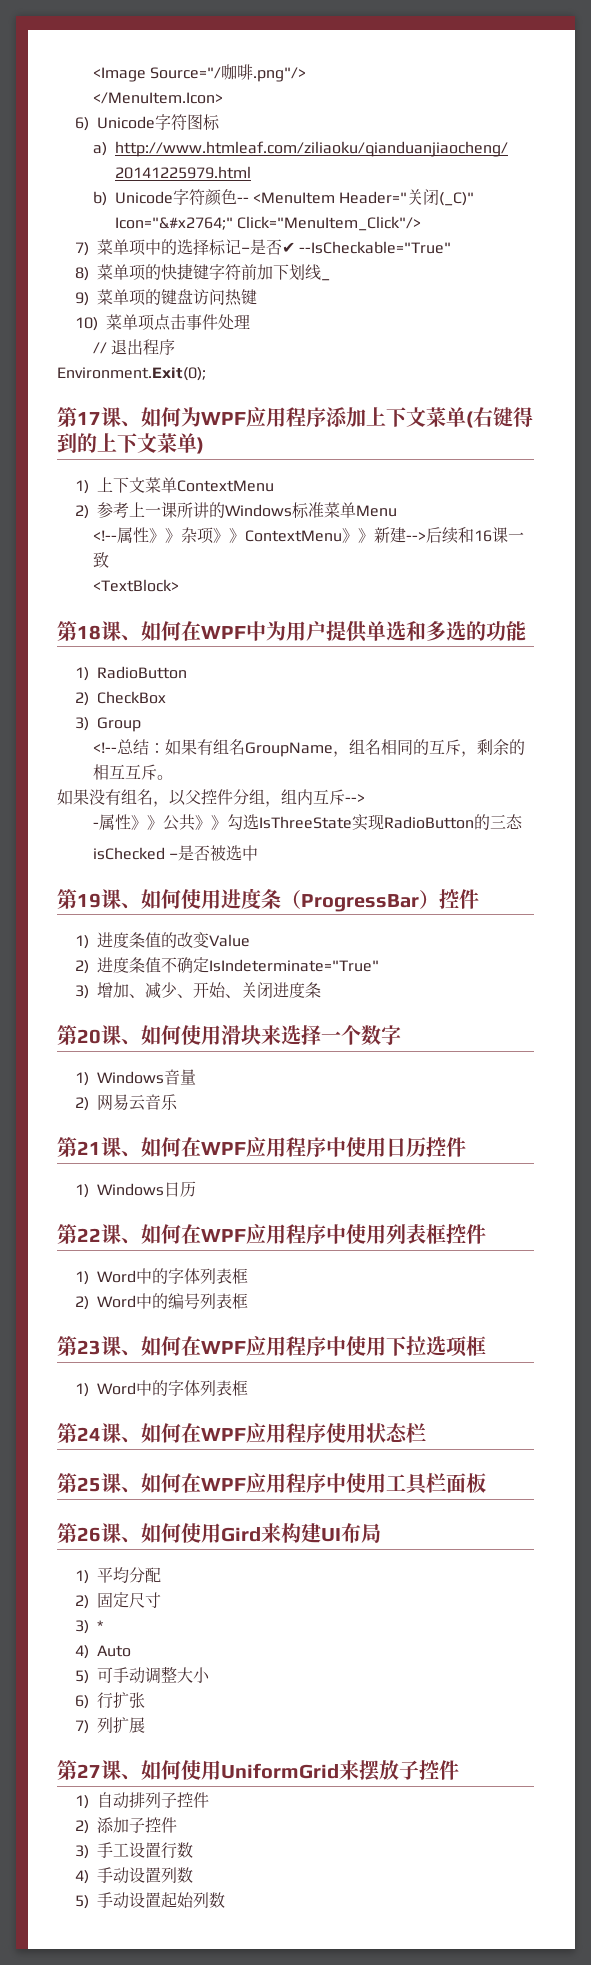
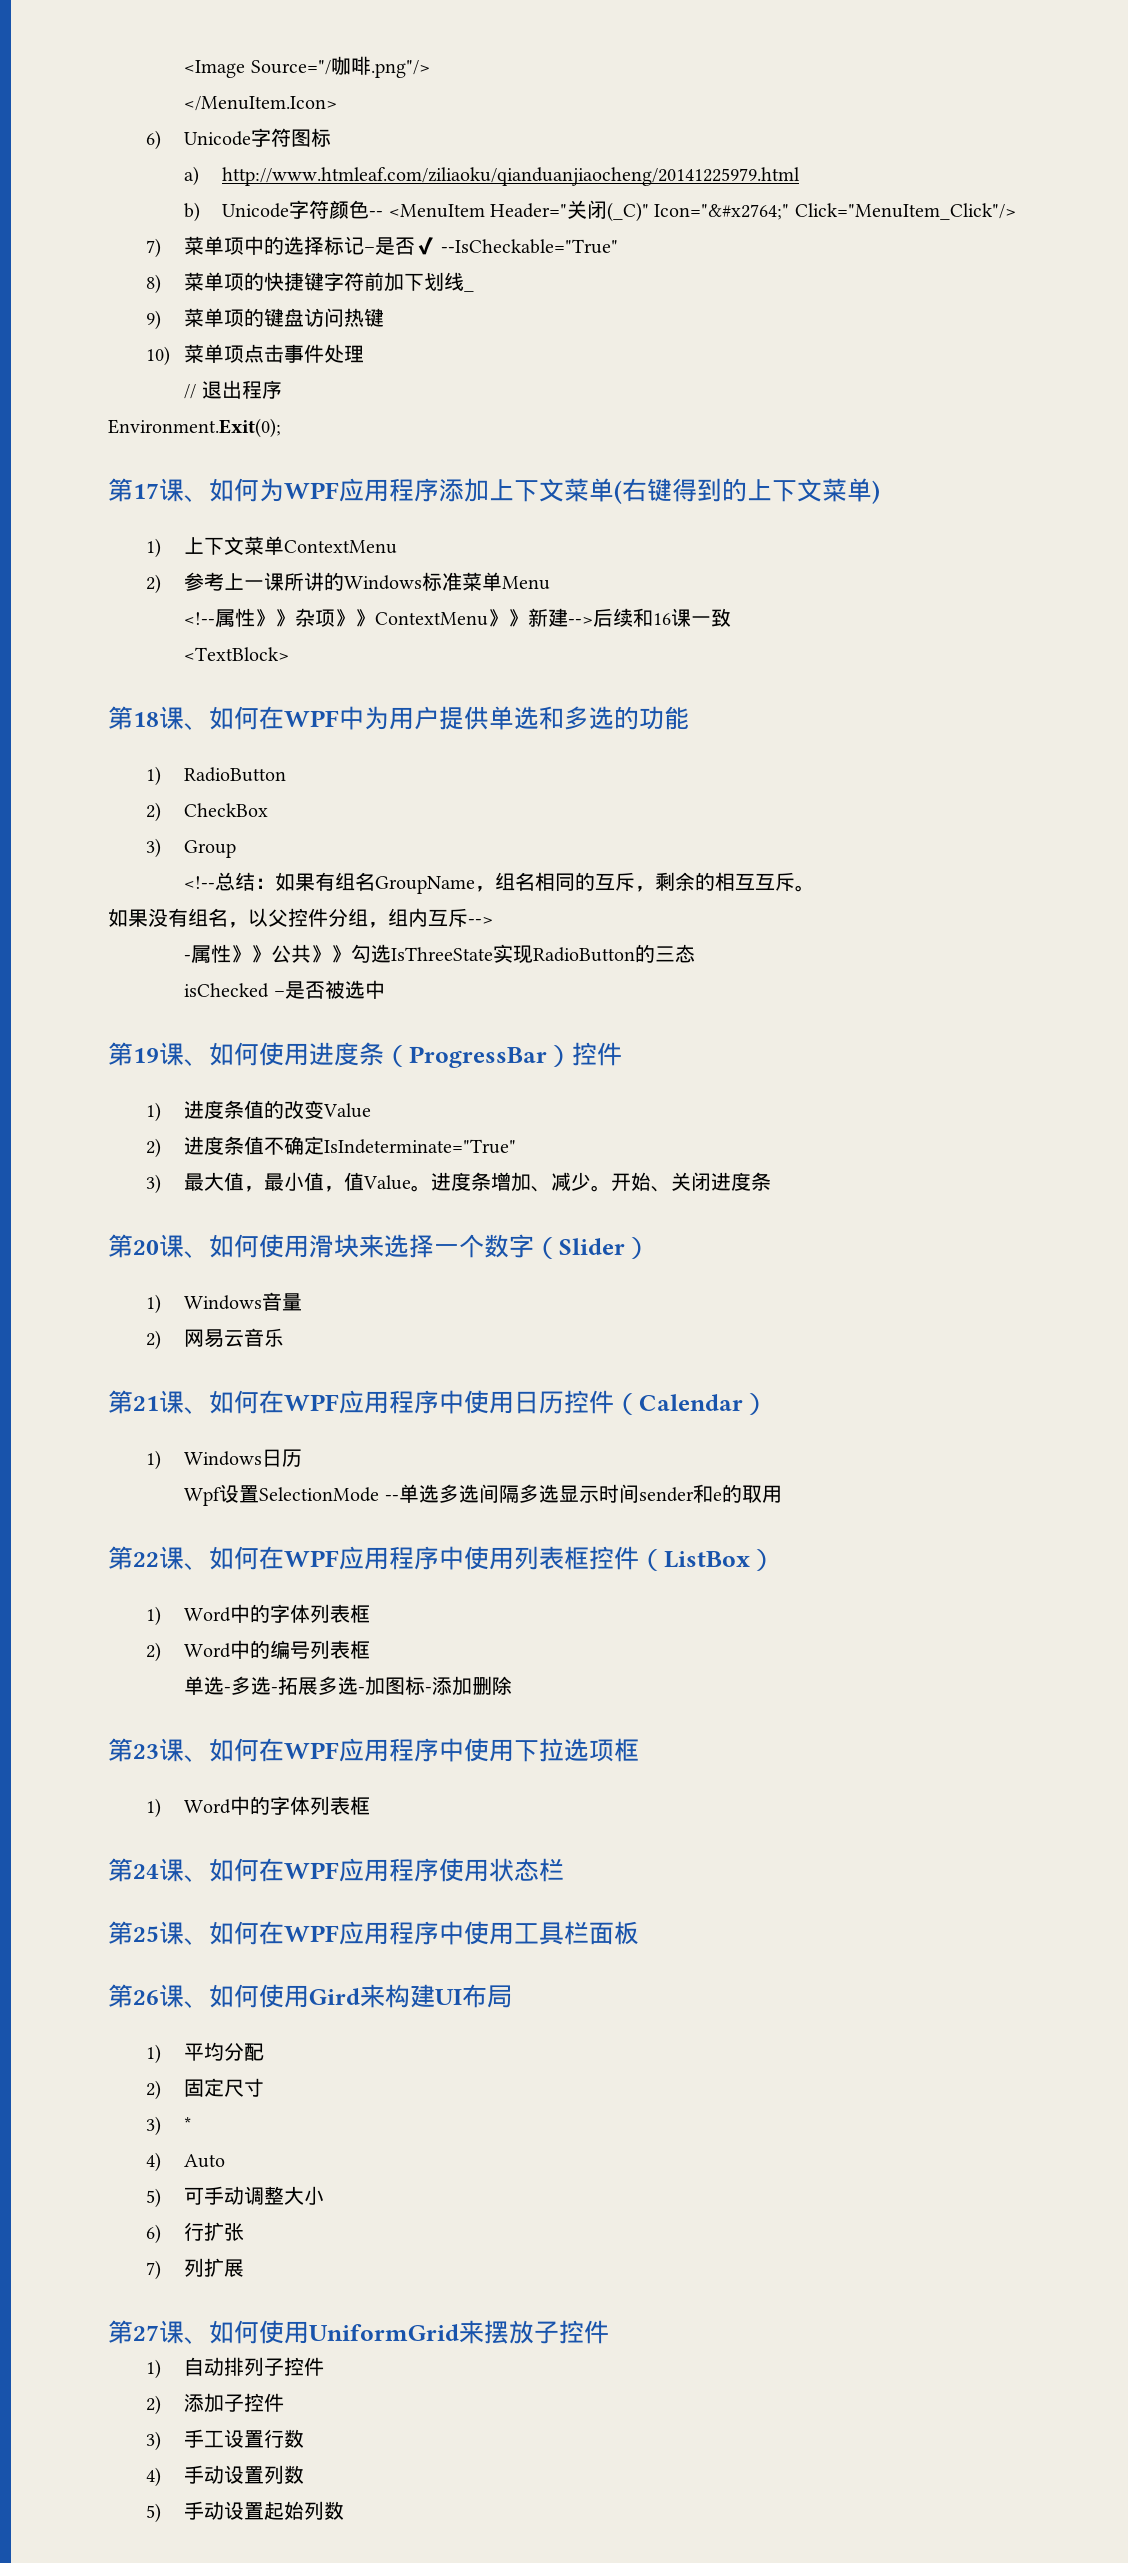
- 3)增加、减少、开始、关闭进度条
+ 3)最大值，最小值，值Value。进度条增加、减少。开始、关闭进度条
- 第20课、如何使用滑块来选择一个数字
+ 第20课、如何使用滑块来选择一个数字（Slider）
- 第21课、如何在WPF应用程序中使用日历控件
+ 第21课、如何在WPF应用程序中使用日历控件（Calendar）
+ Wpf设置SelectionMode --单选多选间隔多选显示时间sender和e的取用
- 第22课、如何在WPF应用程序中使用列表框控件
+ 第22课、如何在WPF应用程序中使用列表框控件（ListBox）
+ 单选-多选-拓展多选-加图标-添加删除

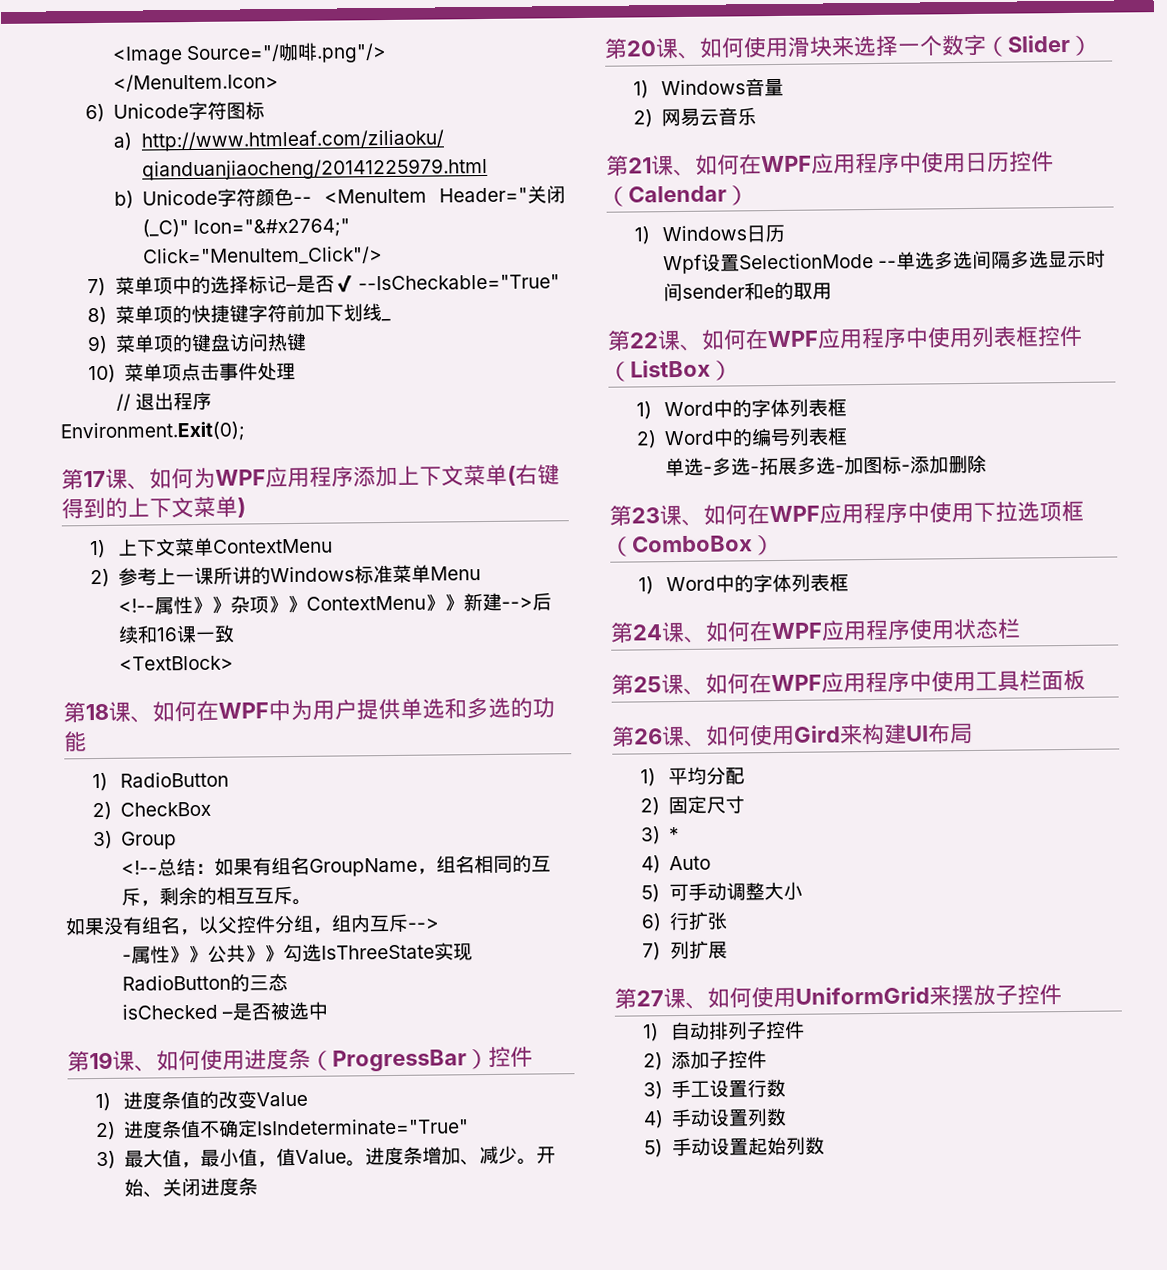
- 第23课、如何在WPF应用程序中使用下拉选项框
+ 第23课、如何在WPF应用程序中使用下拉选项框（ComboBox）

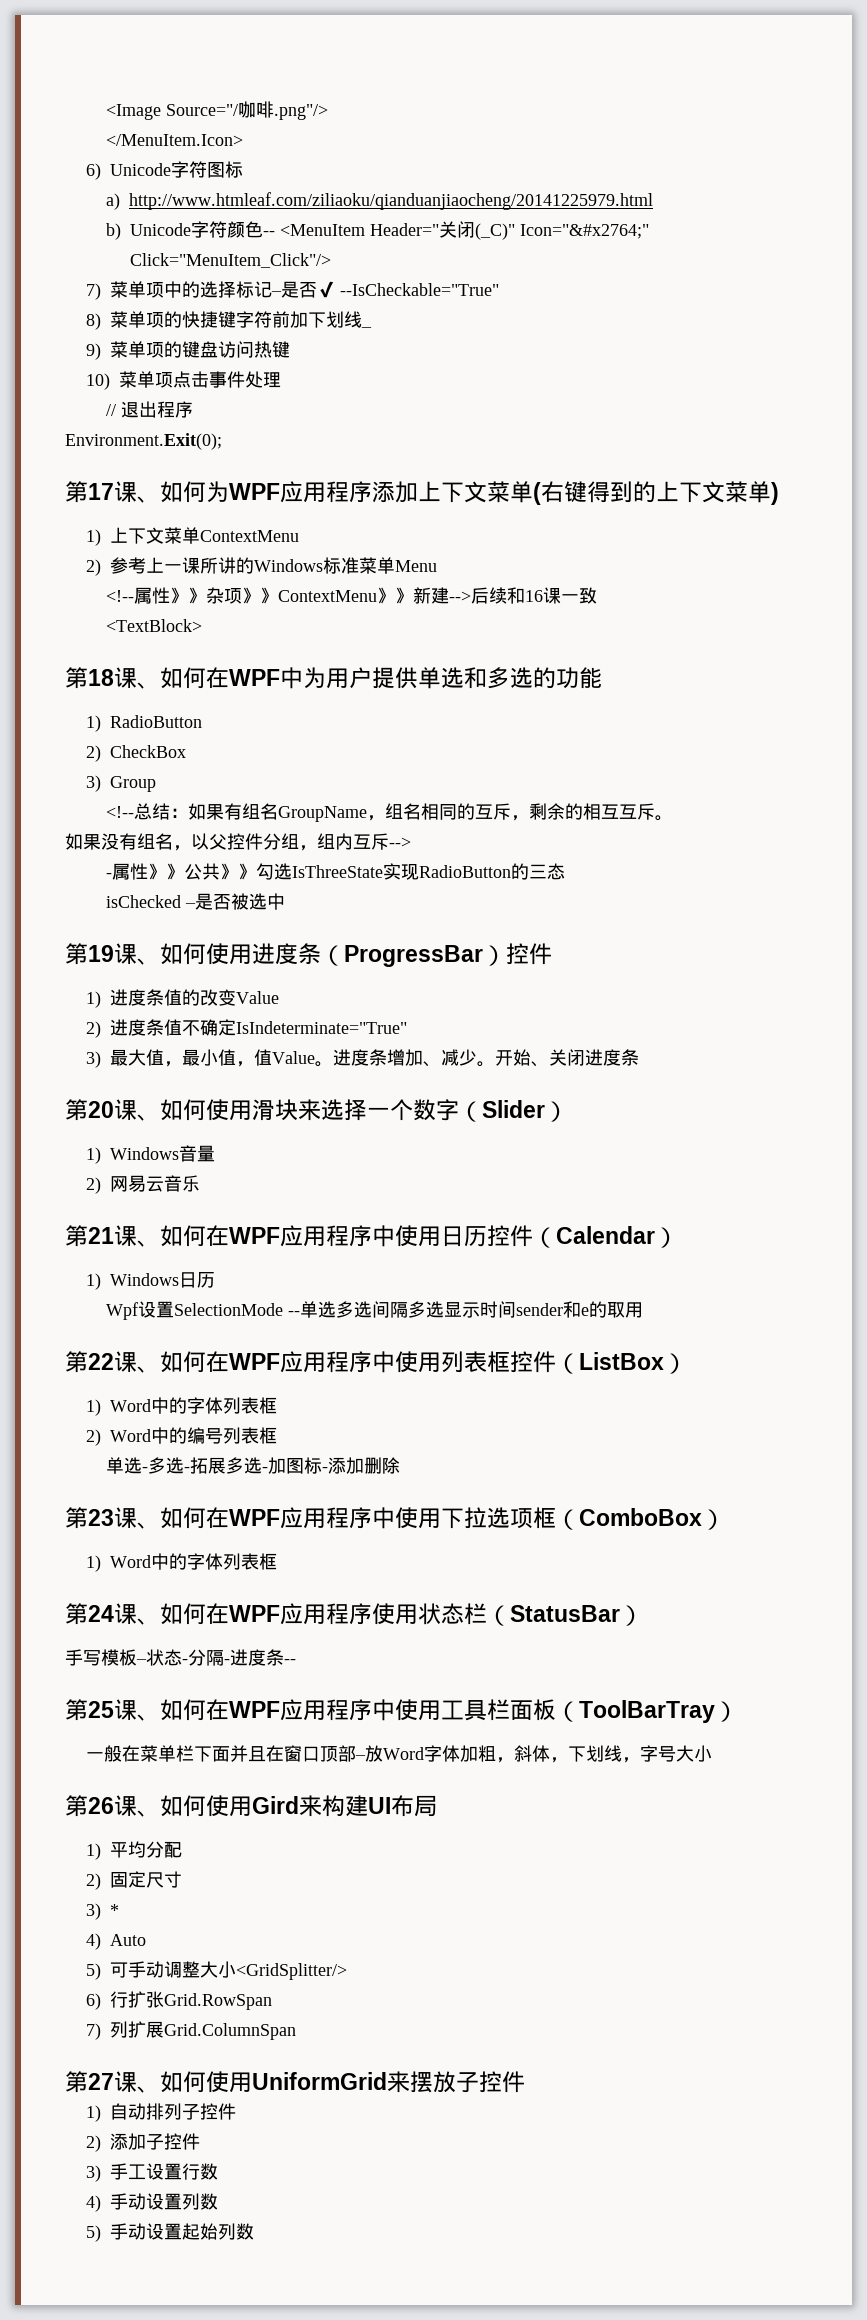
- 第24课、如何在WPF应用程序使用状态栏
+ 第24课、如何在WPF应用程序使用状态栏（StatusBar）
+ 手写模板–状态-分隔-进度条--
- 第25课、如何在WPF应用程序中使用工具栏面板
+ 第25课、如何在WPF应用程序中使用工具栏面板（ToolBarTray）
+ 一般在菜单栏下面并且在窗口顶部–放Word字体加粗，斜体，下划线，字号大小
- 5)可手动调整大小
+ 5)可手动调整大小<GridSplitter/>
- 6)行扩张
+ 6)行扩张Grid.RowSpan
- 7)列扩展
+ 7)列扩展Grid.ColumnSpan

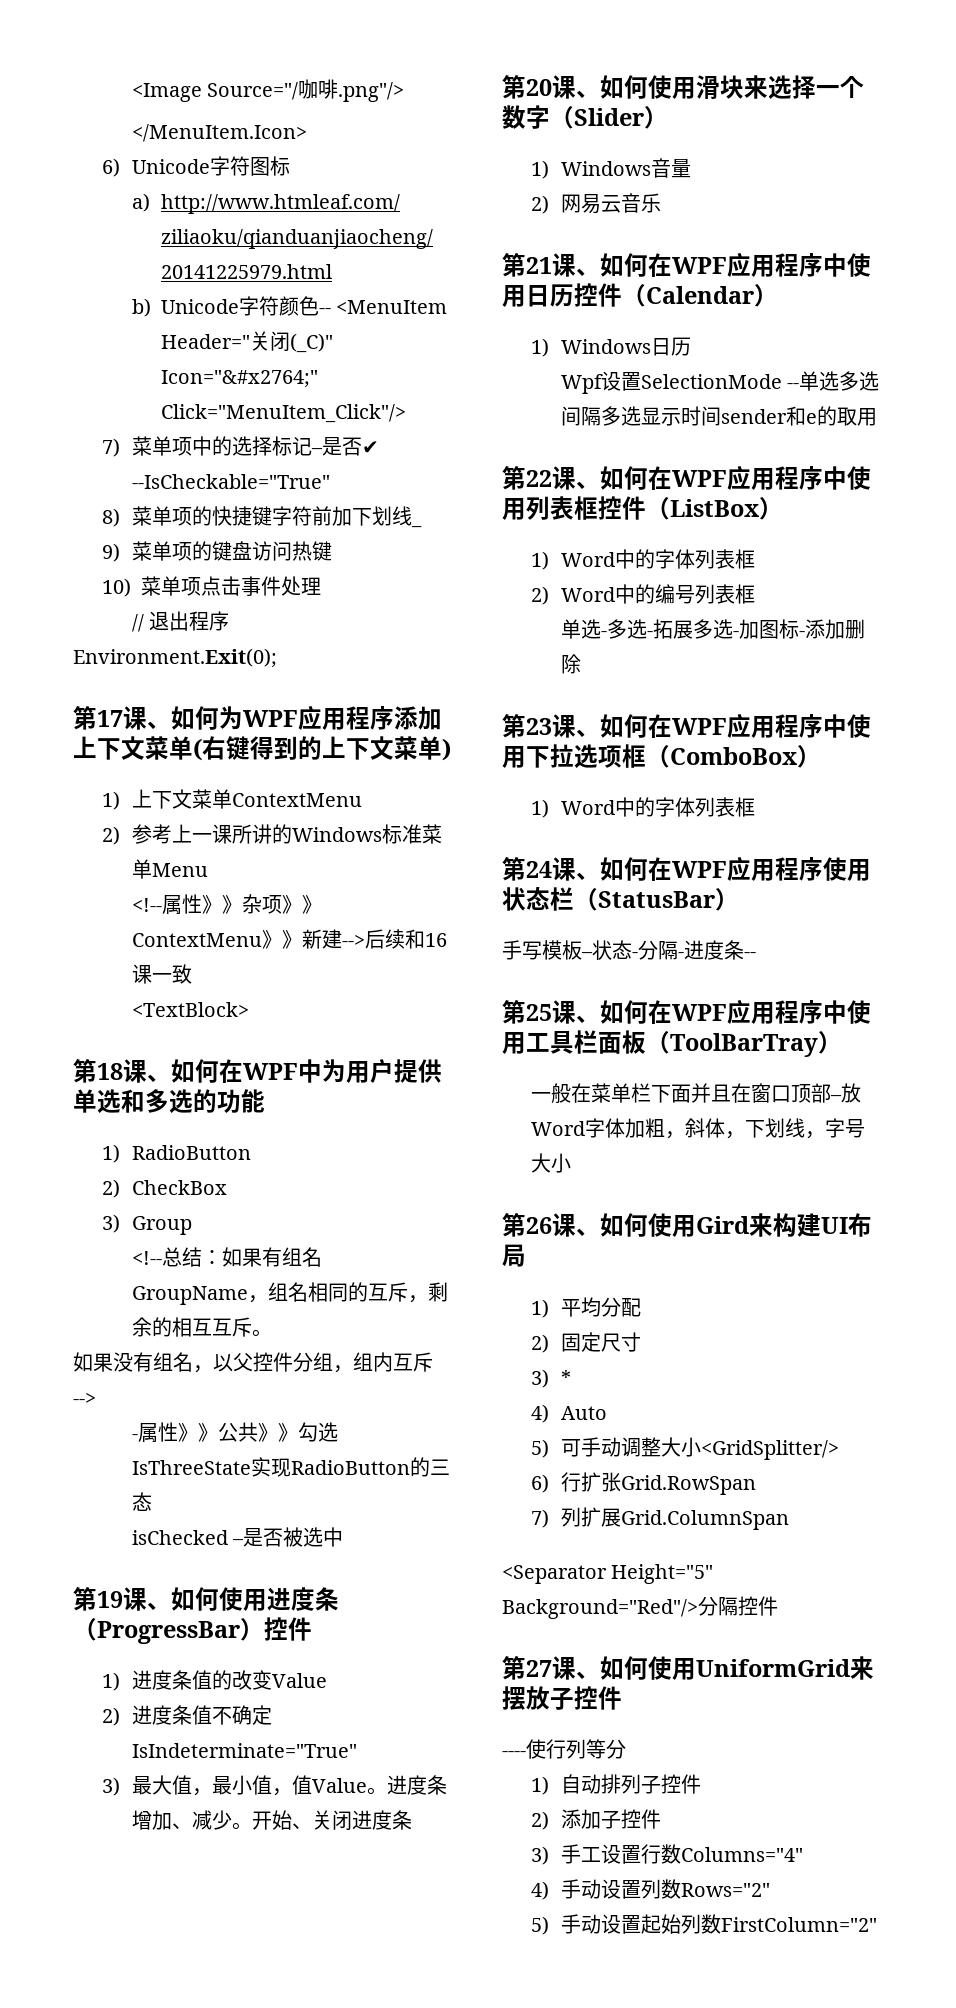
+ <Separator Height="5" Background="Red"/>分隔控件
+ ----使行列等分
- 3)手工设置行数
+ 3)手工设置行数Columns="4"
- 4)手动设置列数
+ 4)手动设置列数Rows="2"
- 5)手动设置起始列数
+ 5)手动设置起始列数FirstColumn="2"

